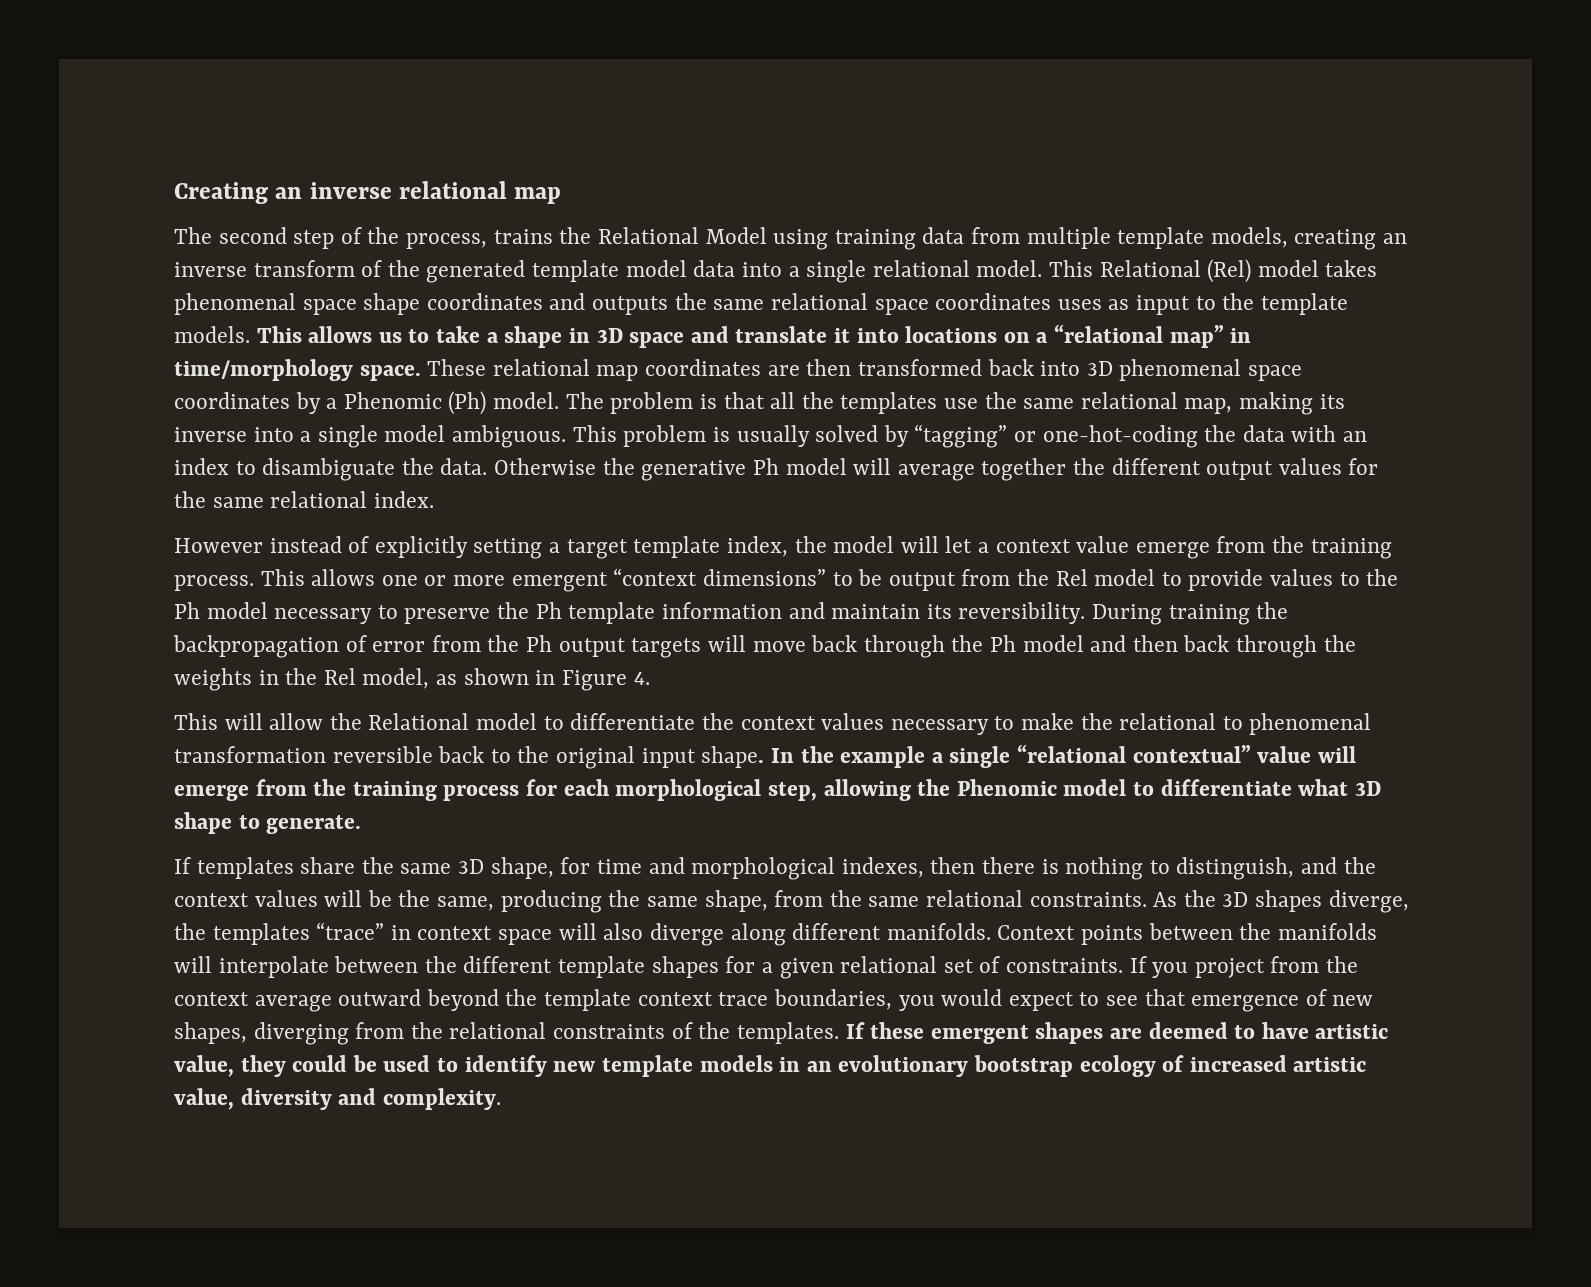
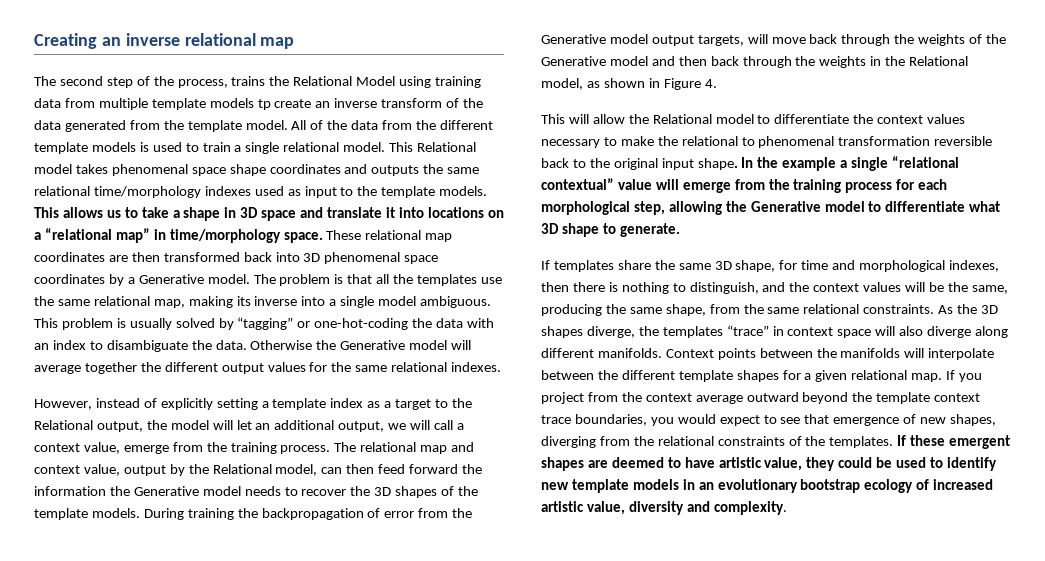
- The second step of the process, trains the Relational Model using training data from multiple template models, creating an inverse transform of the generated template model data into a single relational model.
+ The second step of the process, trains the Relational Model using training data from multiple template models tp create an inverse transform of the data generated from the template model. All of the data from the different template models is used to train a single relational model.
- This Relational (Rel) model takes phenomenal space shape coordinates and outputs the same relational space coordinates uses as input to the template models.
+ This Relational model takes phenomenal space shape coordinates and outputs the same relational time/morphology indexes used as input to the template models.
- These relational map coordinates are then transformed back into 3D phenomenal space coordinates by a Phenomic (Ph) model.
+ These relational map coordinates are then transformed back into 3D phenomenal space coordinates by a Generative model.
- Otherwise the generative Ph model will average together the different output values for the same relational index.
- However instead of explicitly setting a target template index, the model will let a context value emerge from the training process.
+ Otherwise the Generative model will average together the different output values for the same relational indexes.
+ However, instead of explicitly setting a template index as a target to the Relational output, the model will let an additional output, we will call a context value, emerge from the training process.
- This allows one or more emergent “context dimensions” to be output from the Rel model to provide values to the Ph model necessary to preserve the Ph template information and maintain its reversibility.
+ The relational map and context value, output by the Relational model, can then feed forward the information the Generative model needs to recover the 3D shapes of the template models.
- During training the backpropagation of error from the Ph output targets will move back through the Ph model and then back through the weights in the Rel model, as shown in Figure 4.
+ During training the backpropagation of error from the Generative model output targets, will move back through the weights of the Generative model and then back through the weights in the Relational model, as shown in Figure 4.
- In the example a single “relational contextual” value will emerge from the training process for each morphological step, allowing the Phenomic model to differentiate what 3D shape to generate.
+ In the example a single “relational contextual” value will emerge from the training process for each morphological step, allowing the Generative model to differentiate what 3D shape to generate.
- Context points between the manifolds will interpolate between the different template shapes for a given relational set of constraints.
+ Context points between the manifolds will interpolate between the different template shapes for a given relational map.

